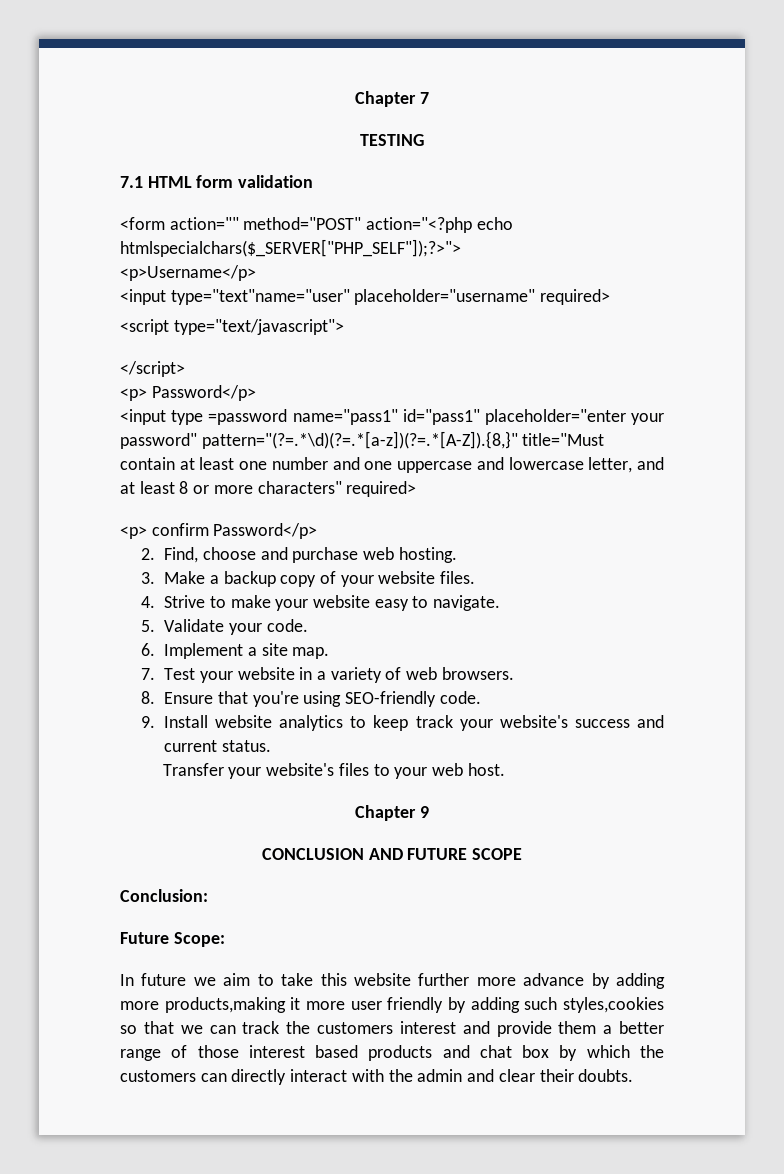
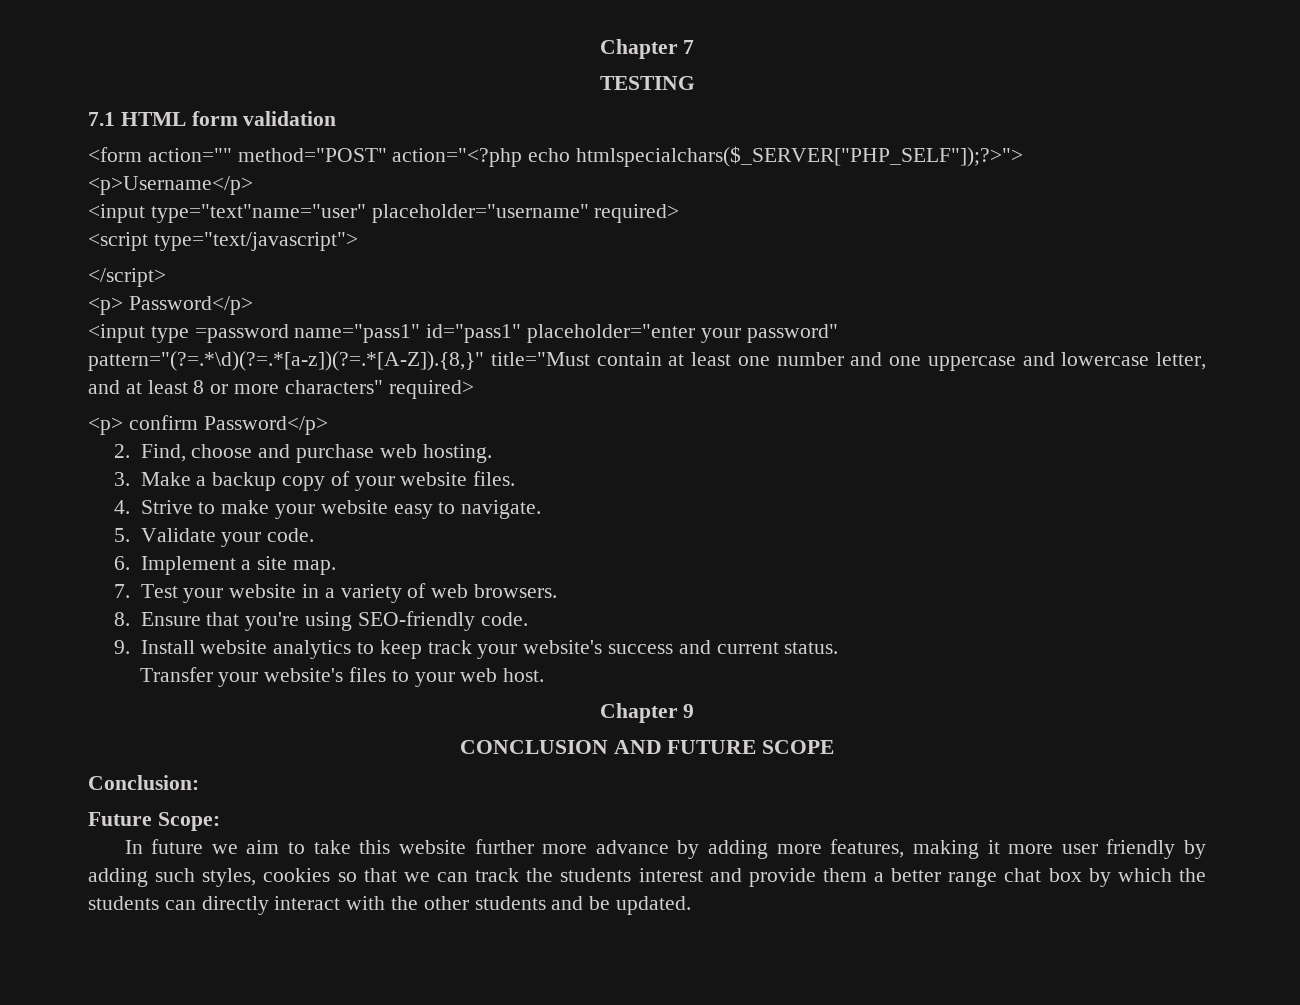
- In future we aim to take this website further more advance by adding more products,making it more user friendly by adding such styles,cookies so that we can track the customers interest and provide them a better range of those interest based products and chat box by which the customers can directly interact with the admin and clear their doubts.
+ In future we aim to take this website further more advance by adding more features, making it more user friendly by adding such styles, cookies so that we can track the students interest and provide them a better range chat box by which the students can directly interact with the other students and be updated.

